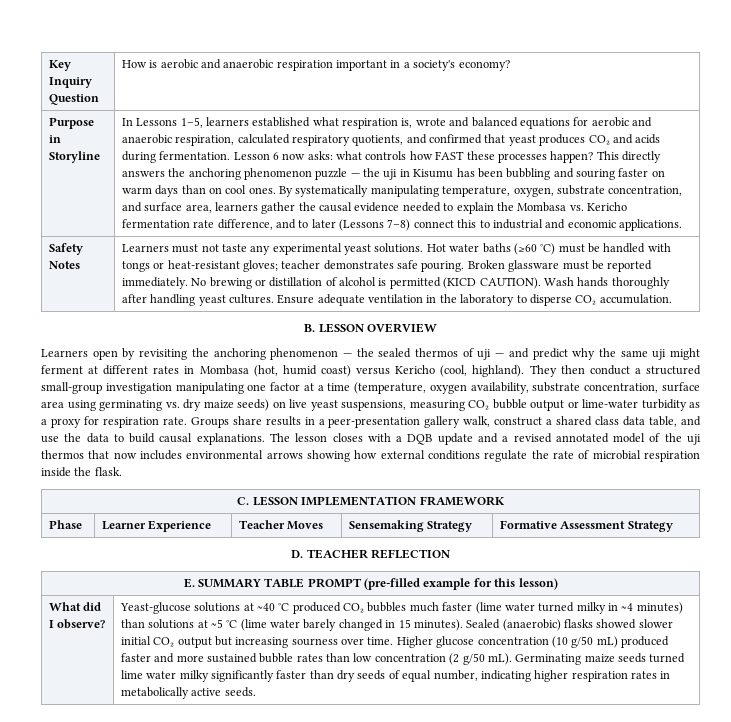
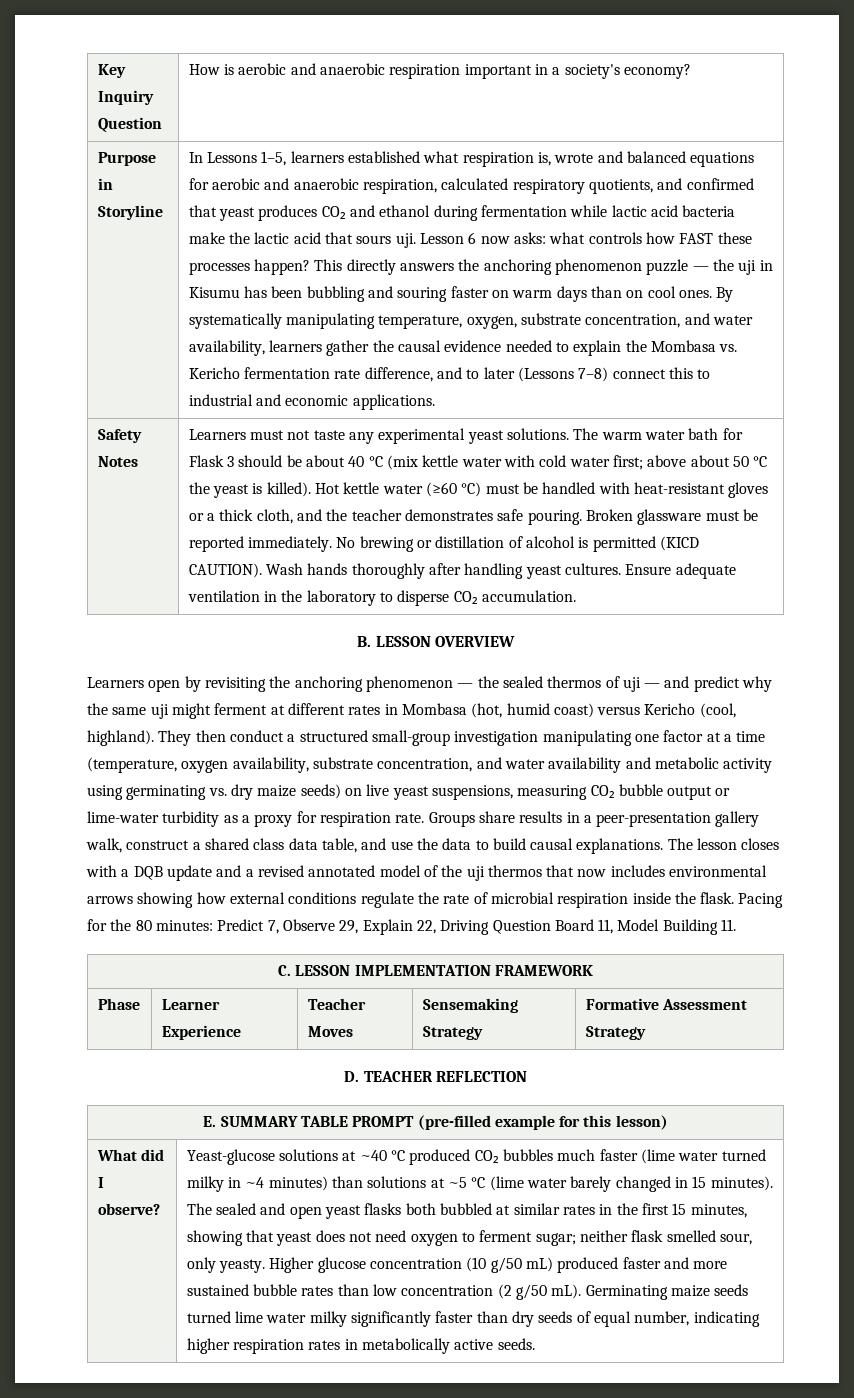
- In Lessons 1–5, learners established what respiration is, wrote and balanced equations for aerobic and anaerobic respiration, calculated respiratory quotients, and confirmed that yeast produces CO₂ and acids during fermentation.
+ In Lessons 1–5, learners established what respiration is, wrote and balanced equations for aerobic and anaerobic respiration, calculated respiratory quotients, and confirmed that yeast produces CO₂ and ethanol during fermentation while lactic acid bacteria make the lactic acid that sours uji.
- By systematically manipulating temperature, oxygen, substrate concentration, and surface area, learners gather the causal evidence needed to explain the Mombasa vs. Kericho fermentation rate difference, and to later (Lessons 7–8) connect this to industrial and economic applications.
+ By systematically manipulating temperature, oxygen, substrate concentration, and water availability, learners gather the causal evidence needed to explain the Mombasa vs. Kericho fermentation rate difference, and to later (Lessons 7–8) connect this to industrial and economic applications.
- Hot water baths (≥60 °C) must be handled with tongs or heat-resistant gloves; teacher demonstrates safe pouring.
+ The warm water bath for Flask 3 should be about 40 °C (mix kettle water with cold water first; above about 50 °C the yeast is killed). Hot kettle water (≥60 °C) must be handled with heat-resistant gloves or a thick cloth, and the teacher demonstrates safe pouring.
- They then conduct a structured small-group investigation manipulating one factor at a time (temperature, oxygen availability, substrate concentration, surface area using germinating vs. dry maize seeds) on live yeast suspensions, measuring CO₂ bubble output or lime-water turbidity as a proxy for respiration rate.
+ They then conduct a structured small-group investigation manipulating one factor at a time (temperature, oxygen availability, substrate concentration, and water availability and metabolic activity using germinating vs. dry maize seeds) on live yeast suspensions, measuring CO₂ bubble output or lime-water turbidity as a proxy for respiration rate.
+ Pacing for the 80 minutes: Predict 7, Observe 29, Explain 22, Driving Question Board 11, Model Building 11.
- Sealed (anaerobic) flasks showed slower initial CO₂ output but increasing sourness over time.
+ The sealed and open yeast flasks both bubbled at similar rates in the first 15 minutes, showing that yeast does not need oxygen to ferment sugar; neither flask smelled sour, only yeasty.

